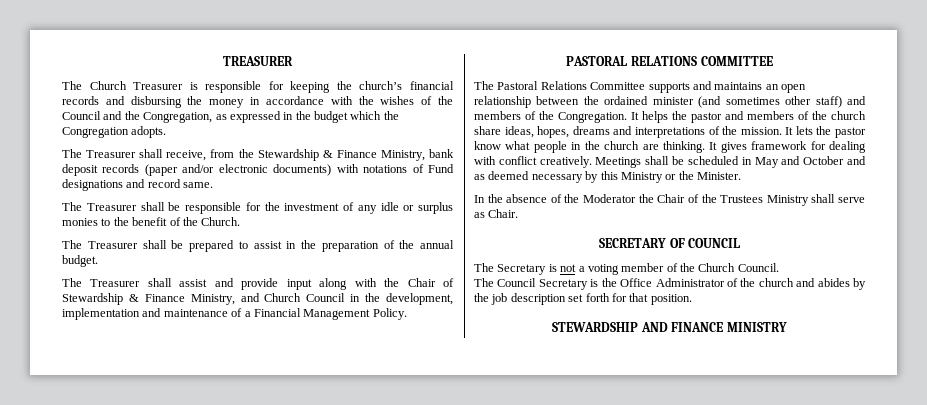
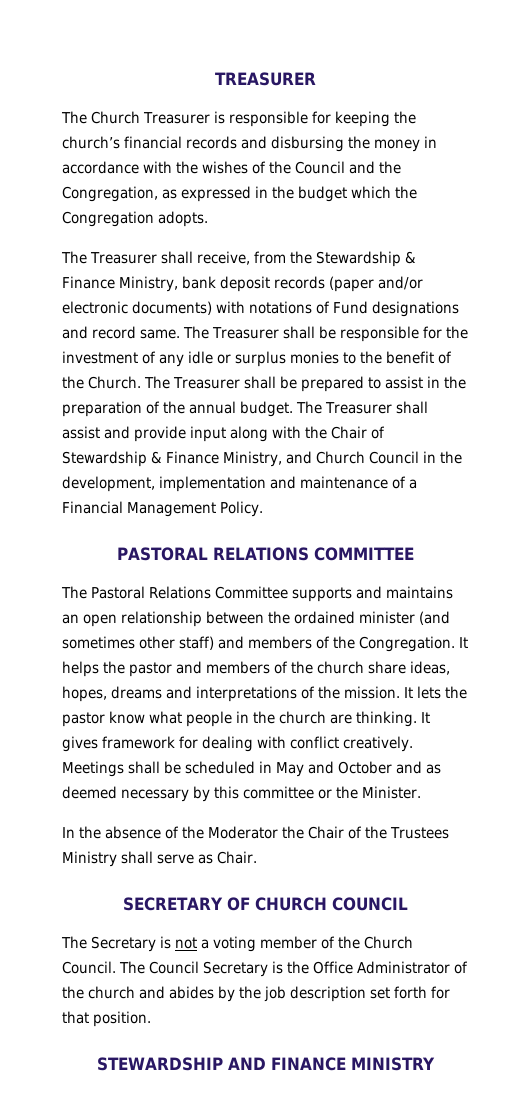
- The Treasurer shall receive, from the Stewardship & Finance Ministry, bank deposit records (paper and/or electronic documents) with notations of Fund designations and record same.
- The Treasurer shall be responsible for the investment of any idle or surplus monies to the benefit of the Church.
- The Treasurer shall be prepared to assist in the preparation of the annual budget.
- The Treasurer shall assist and provide input along with the Chair of Stewardship & Finance Ministry, and Church Council in the development, implementation and maintenance of a Financial Management Policy.
+ The Treasurer shall receive, from the Stewardship & Finance Ministry, bank deposit records (paper and/or electronic documents) with notations of Fund designations and record same. The Treasurer shall be responsible for the investment of any idle or surplus monies to the benefit of the Church. The Treasurer shall be prepared to assist in the preparation of the annual budget. The Treasurer shall assist and provide input along with the Chair of Stewardship & Finance Ministry, and Church Council in the development, implementation and maintenance of a Financial Management Policy.
- Meetings shall be scheduled in May and October and as deemed necessary by this Ministry or the Minister.
+ Meetings shall be scheduled in May and October and as deemed necessary by this committee or the Minister.
- SECRETARY OF COUNCIL
+ SECRETARY OF CHURCH COUNCIL
- The Secretary is not a voting member of the Church Council.
- The Council Secretary is the Office Administrator of the church and abides by the job description set forth for that position.
+ The Secretary is not a voting member of the Church Council. The Council Secretary is the Office Administrator of the church and abides by the job description set forth for that position.

